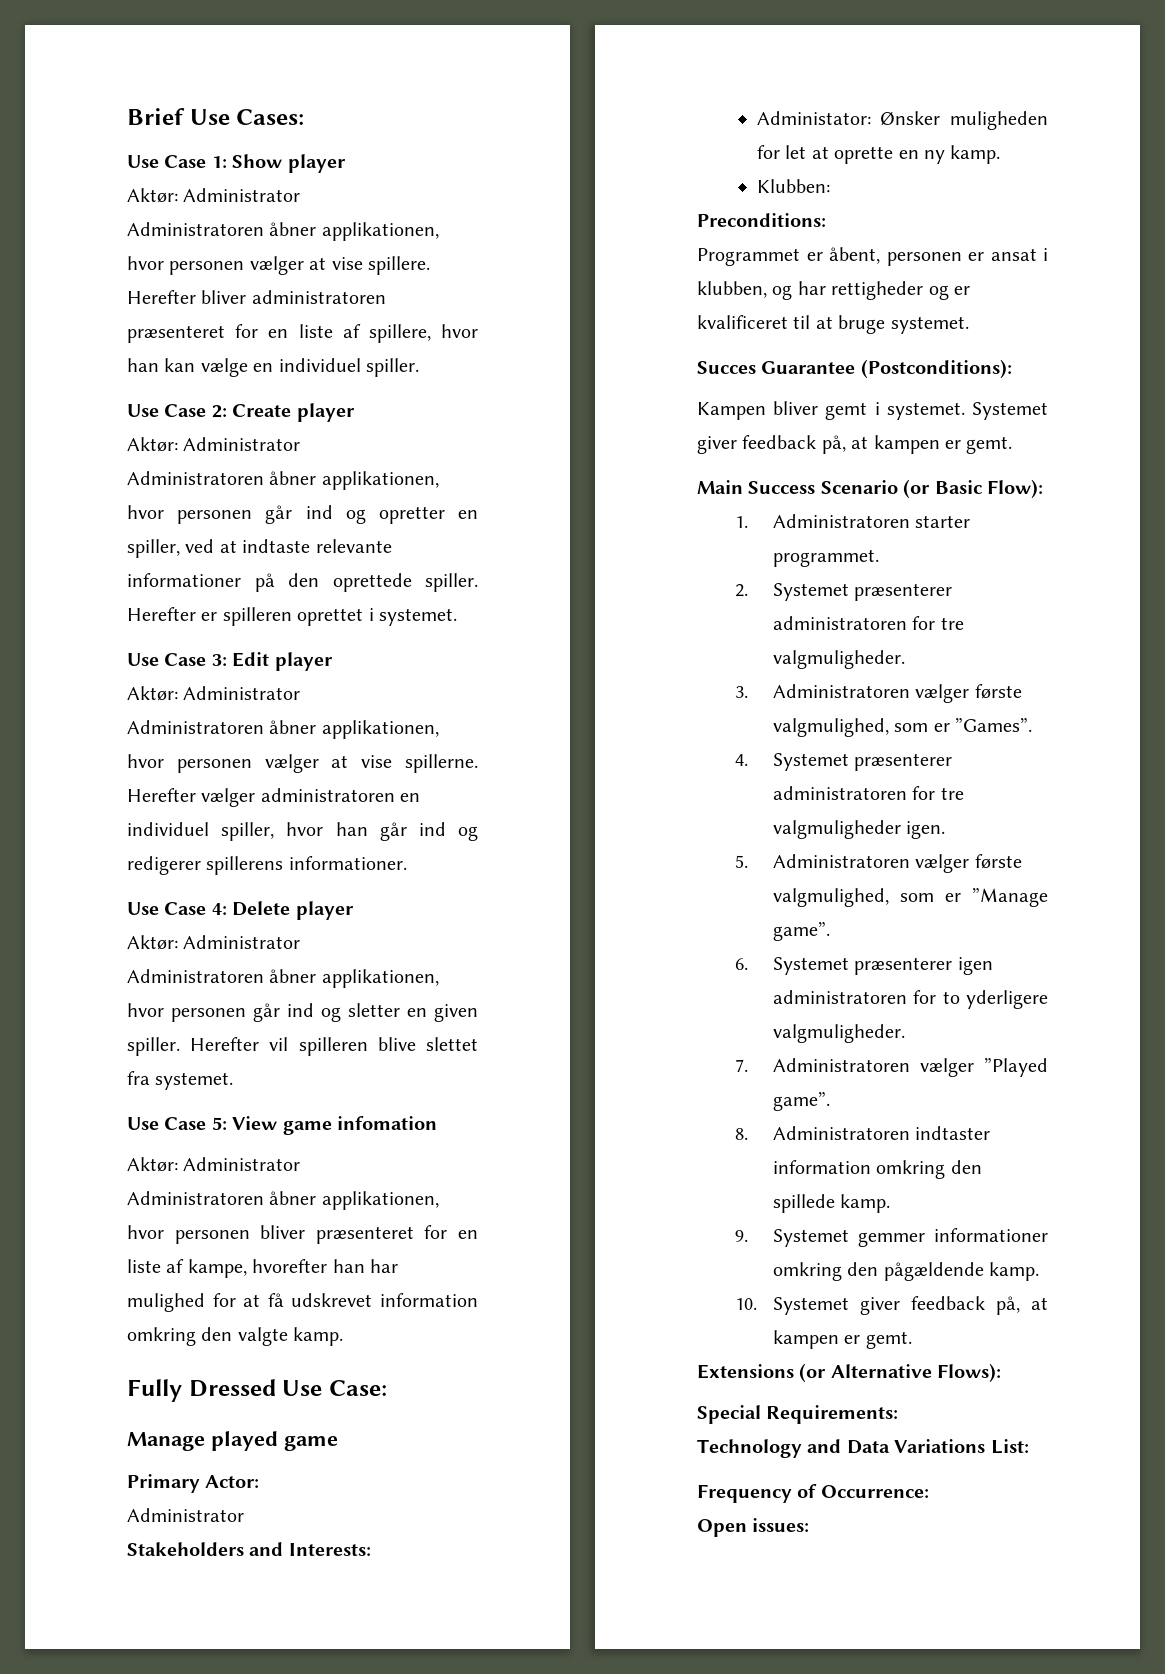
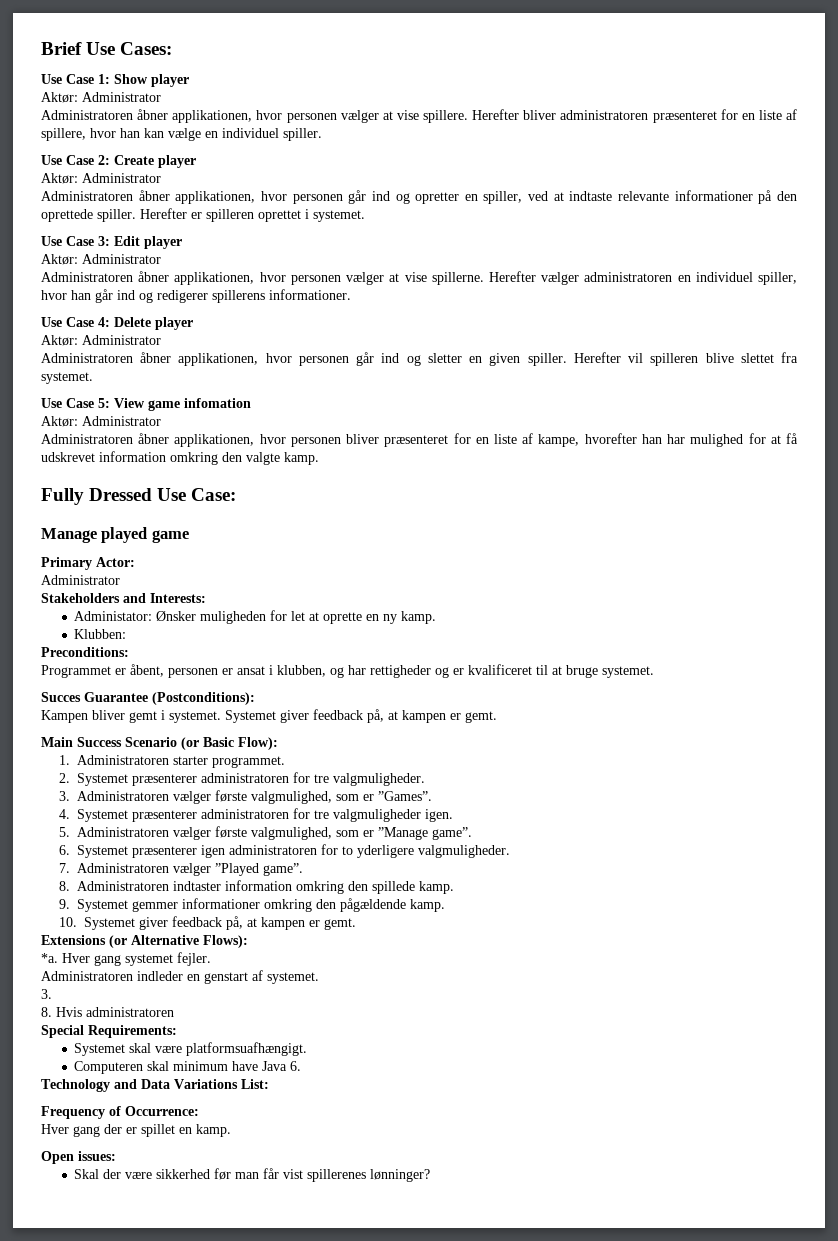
+ *a. Hver gang systemet fejler.
+ Administratoren indleder en genstart af systemet.
+ 3.
+ 8. Hvis administratoren
  Special Requirements:
+ Systemet skal være platformsuafhængigt.
+ Computeren skal minimum have Java 6.
+ Hver gang der er spillet en kamp.
  Open issues:
+ Skal der være sikkerhed før man får vist spillerenes lønninger?

